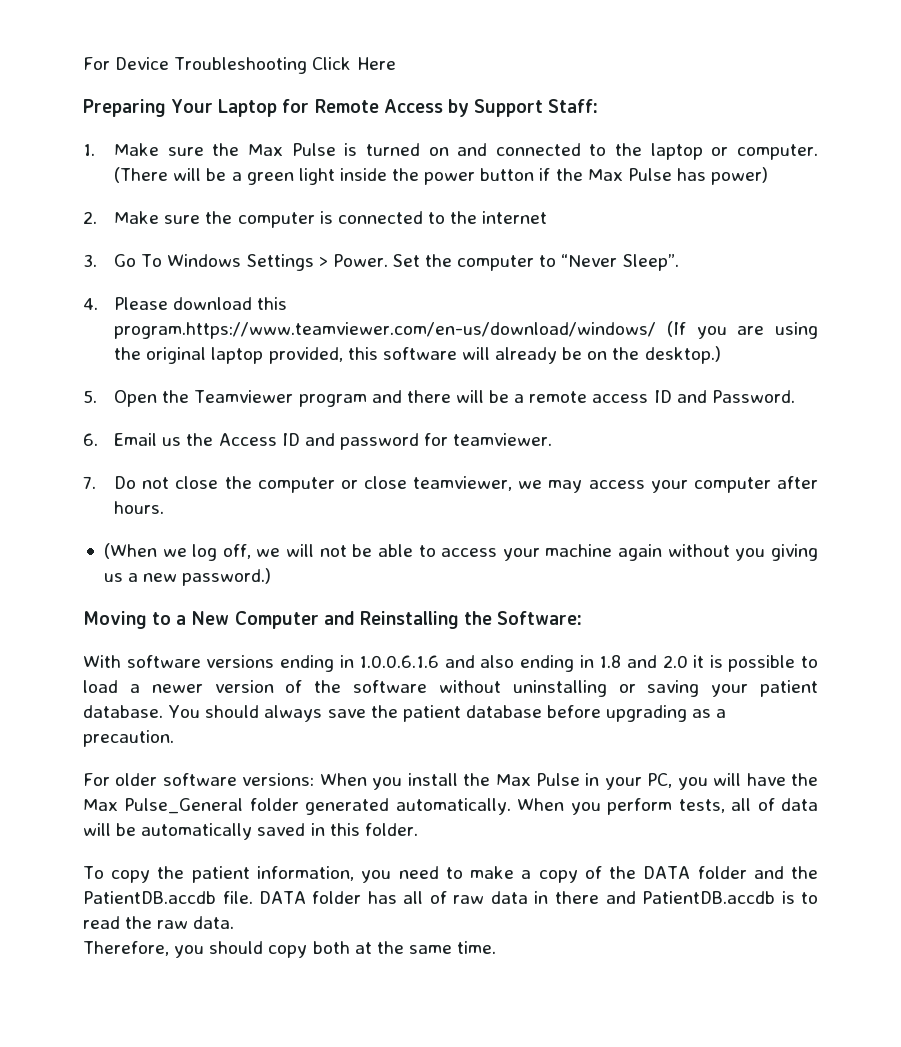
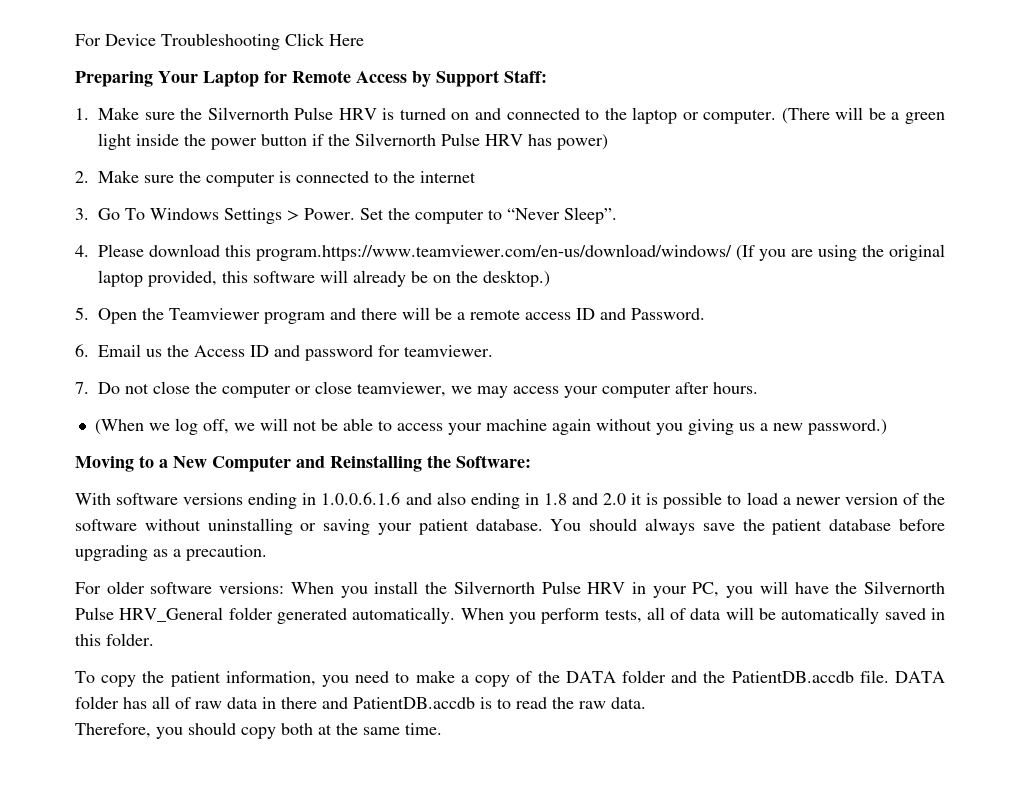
- 1. Make sure the Max Pulse is turned on and connected to the laptop or computer.
+ 1. Make sure the Silvernorth Pulse HRV is turned on and connected to the laptop or computer.
- (There will be a green light inside the power button if the Max Pulse has power)
+ (There will be a green light inside the power button if the Silvernorth Pulse HRV has power)
- For older software versions: When you install the Max Pulse in your PC, you will have the Max Pulse_General folder generated automatically.
+ For older software versions: When you install the Silvernorth Pulse HRV in your PC, you will have the Silvernorth Pulse HRV_General folder generated automatically.

